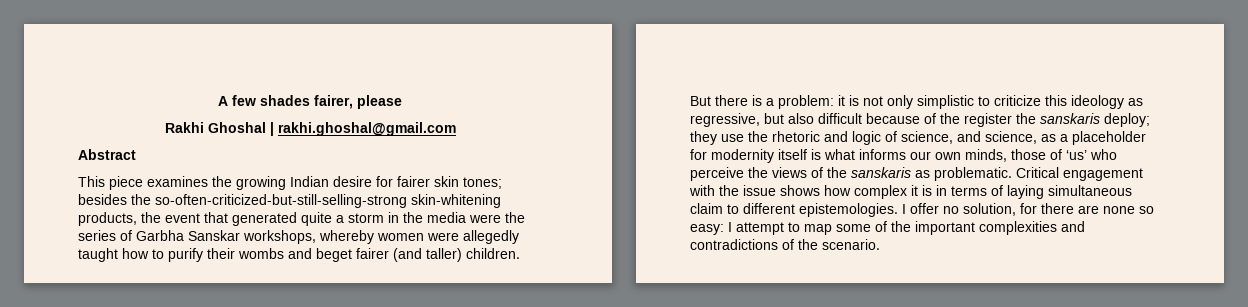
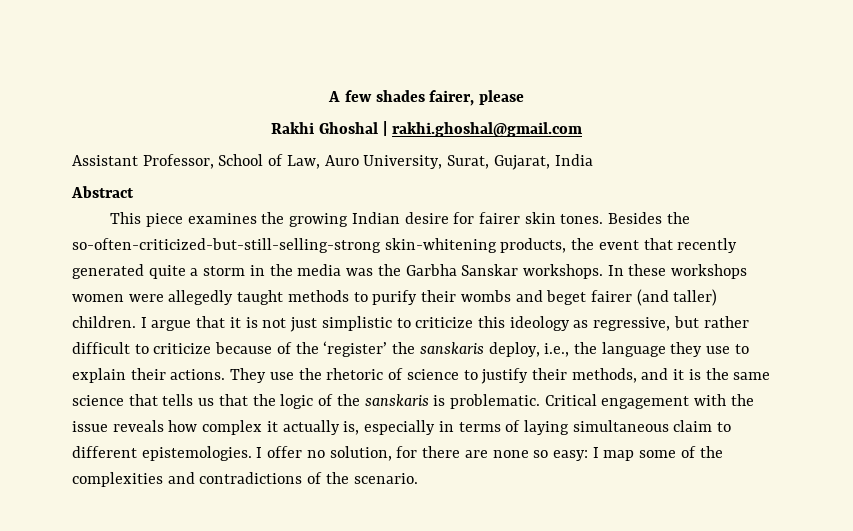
+ Assistant Professor, School of Law, Auro University, Surat, Gujarat, India
- This piece examines the growing Indian desire for fairer skin tones; besides the so-often-criticized-but-still-selling-strong skin-whitening products, the event that generated quite a storm in the media were the series of Garbha Sanskar workshops, whereby women were allegedly taught how to purify their wombs and beget fairer (and taller) children.
+ This piece examines the growing Indian desire for fairer skin tones. Besides the so-often-criticized-but-still-selling-strong skin-whitening products, the event that recently generated quite a storm in the media was the Garbha Sanskar workshops. In these workshops women were allegedly taught methods to purify their wombs and beget fairer (and taller) children.
- But there is a problem: it is not only simplistic to criticize this ideology as regressive, but also difficult because of the register the sanskaris deploy; they use the rhetoric and logic of science, and science, as a placeholder for modernity itself is what informs our own minds, those of ‘us’ who perceive the views of the sanskaris as problematic.
+ I argue that it is not just simplistic to criticize this ideology as regressive, but rather difficult to criticize because of the ‘register’ the sanskaris deploy, i.e., the language they use to explain their actions. They use the rhetoric of science to justify their methods, and it is the same science that tells us that the logic of the sanskaris is problematic.
- Critical engagement with the issue shows how complex it is in terms of laying simultaneous claim to different epistemologies.
+ Critical engagement with the issue reveals how complex it actually is, especially in terms of laying simultaneous claim to different epistemologies.
- I offer no solution, for there are none so easy: I attempt to map some of the important complexities and contradictions of the scenario.
+ I offer no solution, for there are none so easy: I map some of the complexities and contradictions of the scenario.

